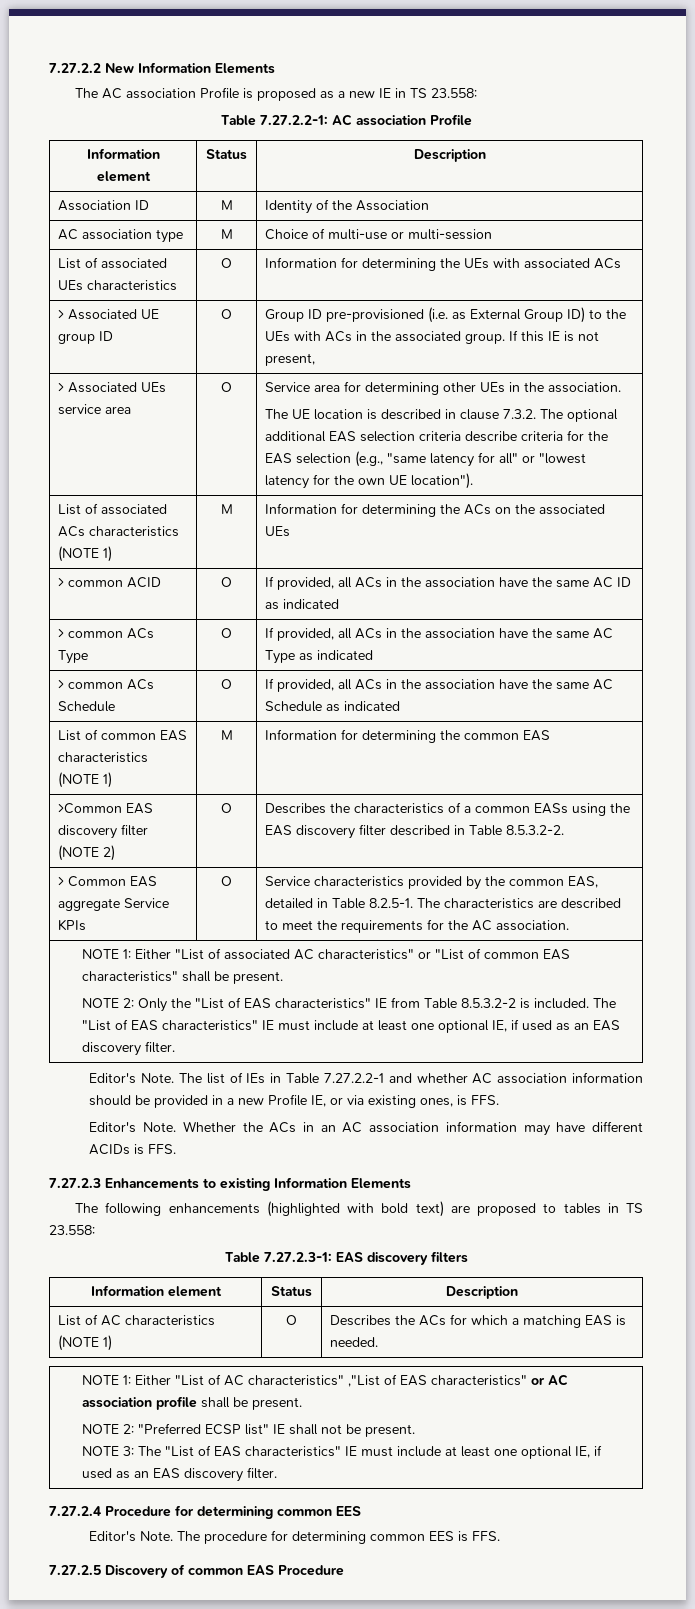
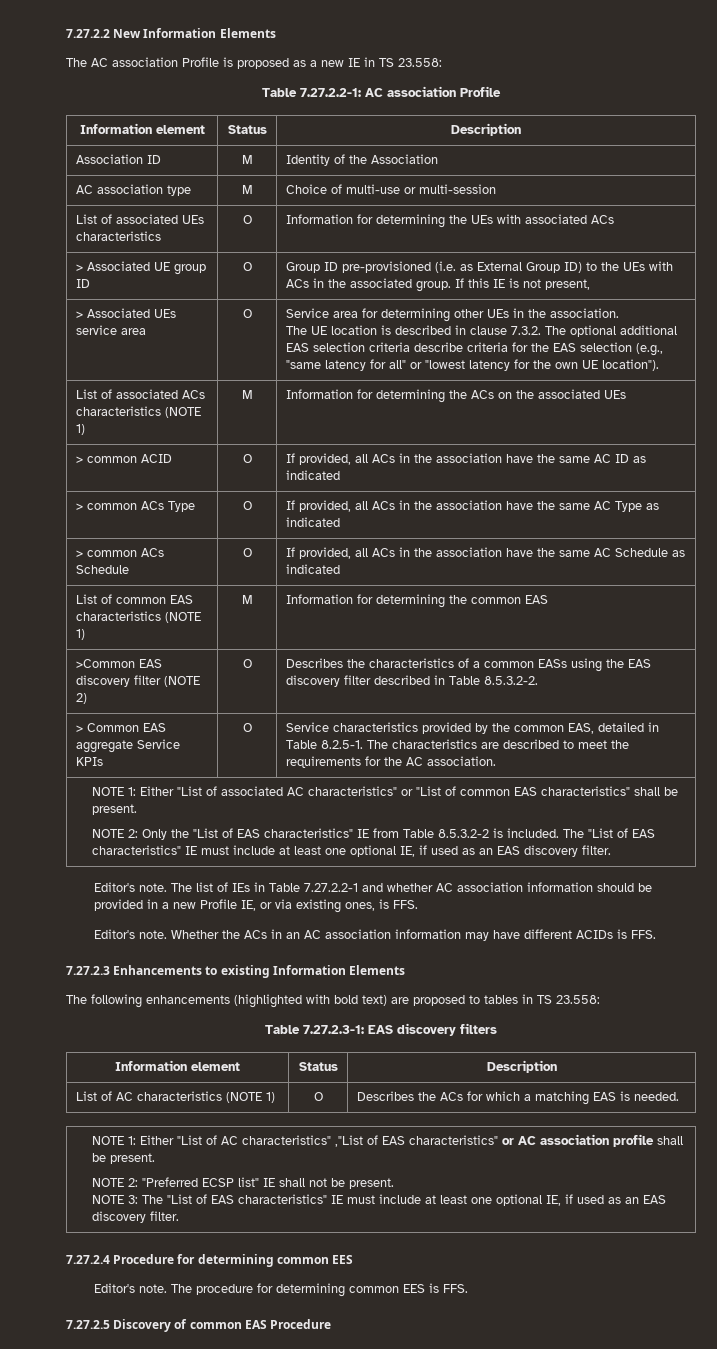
  NOTE 2: Only the "List of EAS characteristics" IE from Table 8.5.3.2-2 is included. The "List of EAS characteristics" IE must include at least one optional IE, if used as an EAS discovery filter.
- Editor's Note.
+ Editor's note.
  The list of IEs in Table 7.27.2.2-1 and whether AC association information should be provided in a new Profile IE, or via existing ones, is FFS.
- Editor's Note.
+ Editor's note.
  7.27.2.4 Procedure for determining common EES
- Editor's Note.
+ Editor's note.

